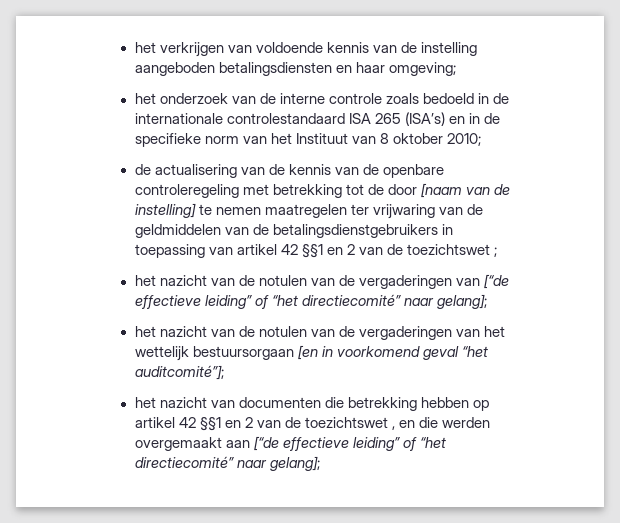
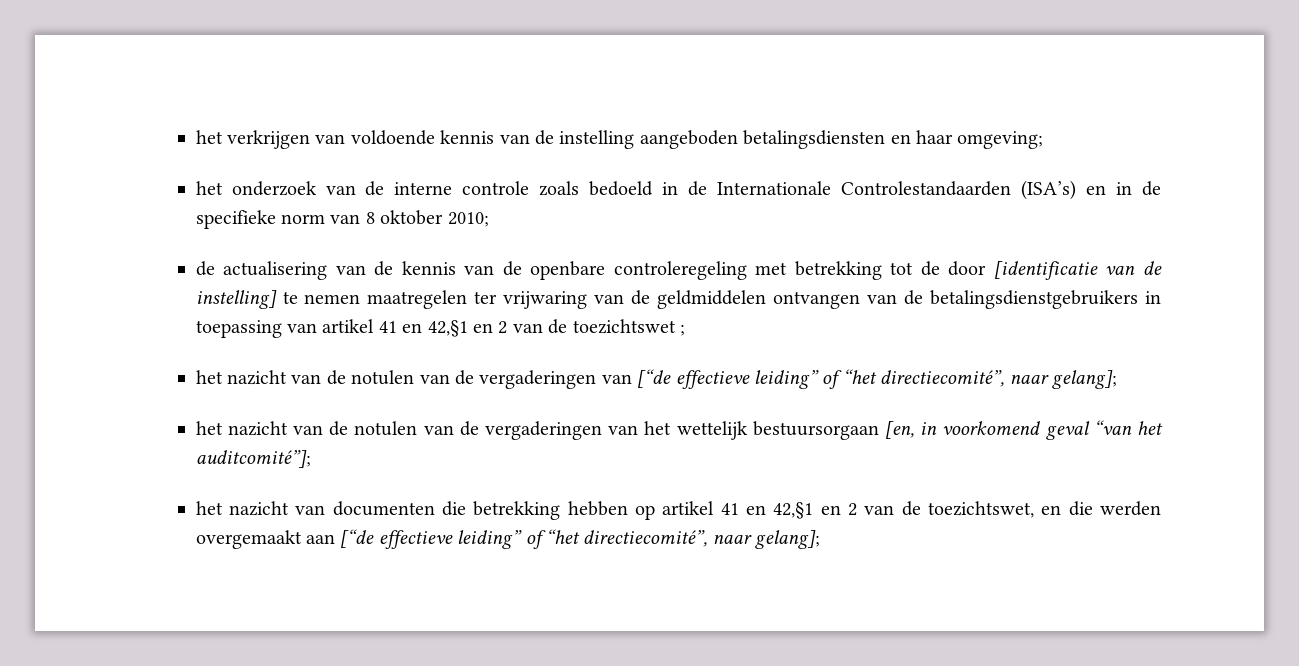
- het onderzoek van de interne controle zoals bedoeld in de internationale controlestandaard ISA 265 (ISA’s) en in de specifieke norm van het Instituut van 8 oktober 2010;
+ het onderzoek van de interne controle zoals bedoeld in de Internationale Controlestandaarden (ISA’s) en in de specifieke norm van 8 oktober 2010;
- de actualisering van de kennis van de openbare controleregeling met betrekking tot de door [naam van de instelling] te nemen maatregelen ter vrijwaring van de geldmiddelen van de betalingsdienstgebruikers in toepassing van artikel 42 §§1 en 2 van de toezichtswet ;
+ de actualisering van de kennis van de openbare controleregeling met betrekking tot de door [identificatie van de instelling] te nemen maatregelen ter vrijwaring van de geldmiddelen ontvangen van de betalingsdienstgebruikers in toepassing van artikel 41 en 42,§1 en 2 van de toezichtswet ;
- het nazicht van de notulen van de vergaderingen van [“de effectieve leiding” of “het directiecomité” naar gelang];
+ het nazicht van de notulen van de vergaderingen van [“de effectieve leiding” of “het directiecomité”, naar gelang];
- het nazicht van de notulen van de vergaderingen van het wettelijk bestuursorgaan [en in voorkomend geval “het auditcomité”];
+ het nazicht van de notulen van de vergaderingen van het wettelijk bestuursorgaan [en, in voorkomend geval “van het auditcomité”];
- het nazicht van documenten die betrekking hebben op artikel 42 §§1 en 2 van de toezichtswet , en die werden overgemaakt aan [“de effectieve leiding” of “het directiecomité” naar gelang];
+ het nazicht van documenten die betrekking hebben op artikel 41 en 42,§1 en 2 van de toezichtswet, en die werden overgemaakt aan [“de effectieve leiding” of “het directiecomité”, naar gelang];

